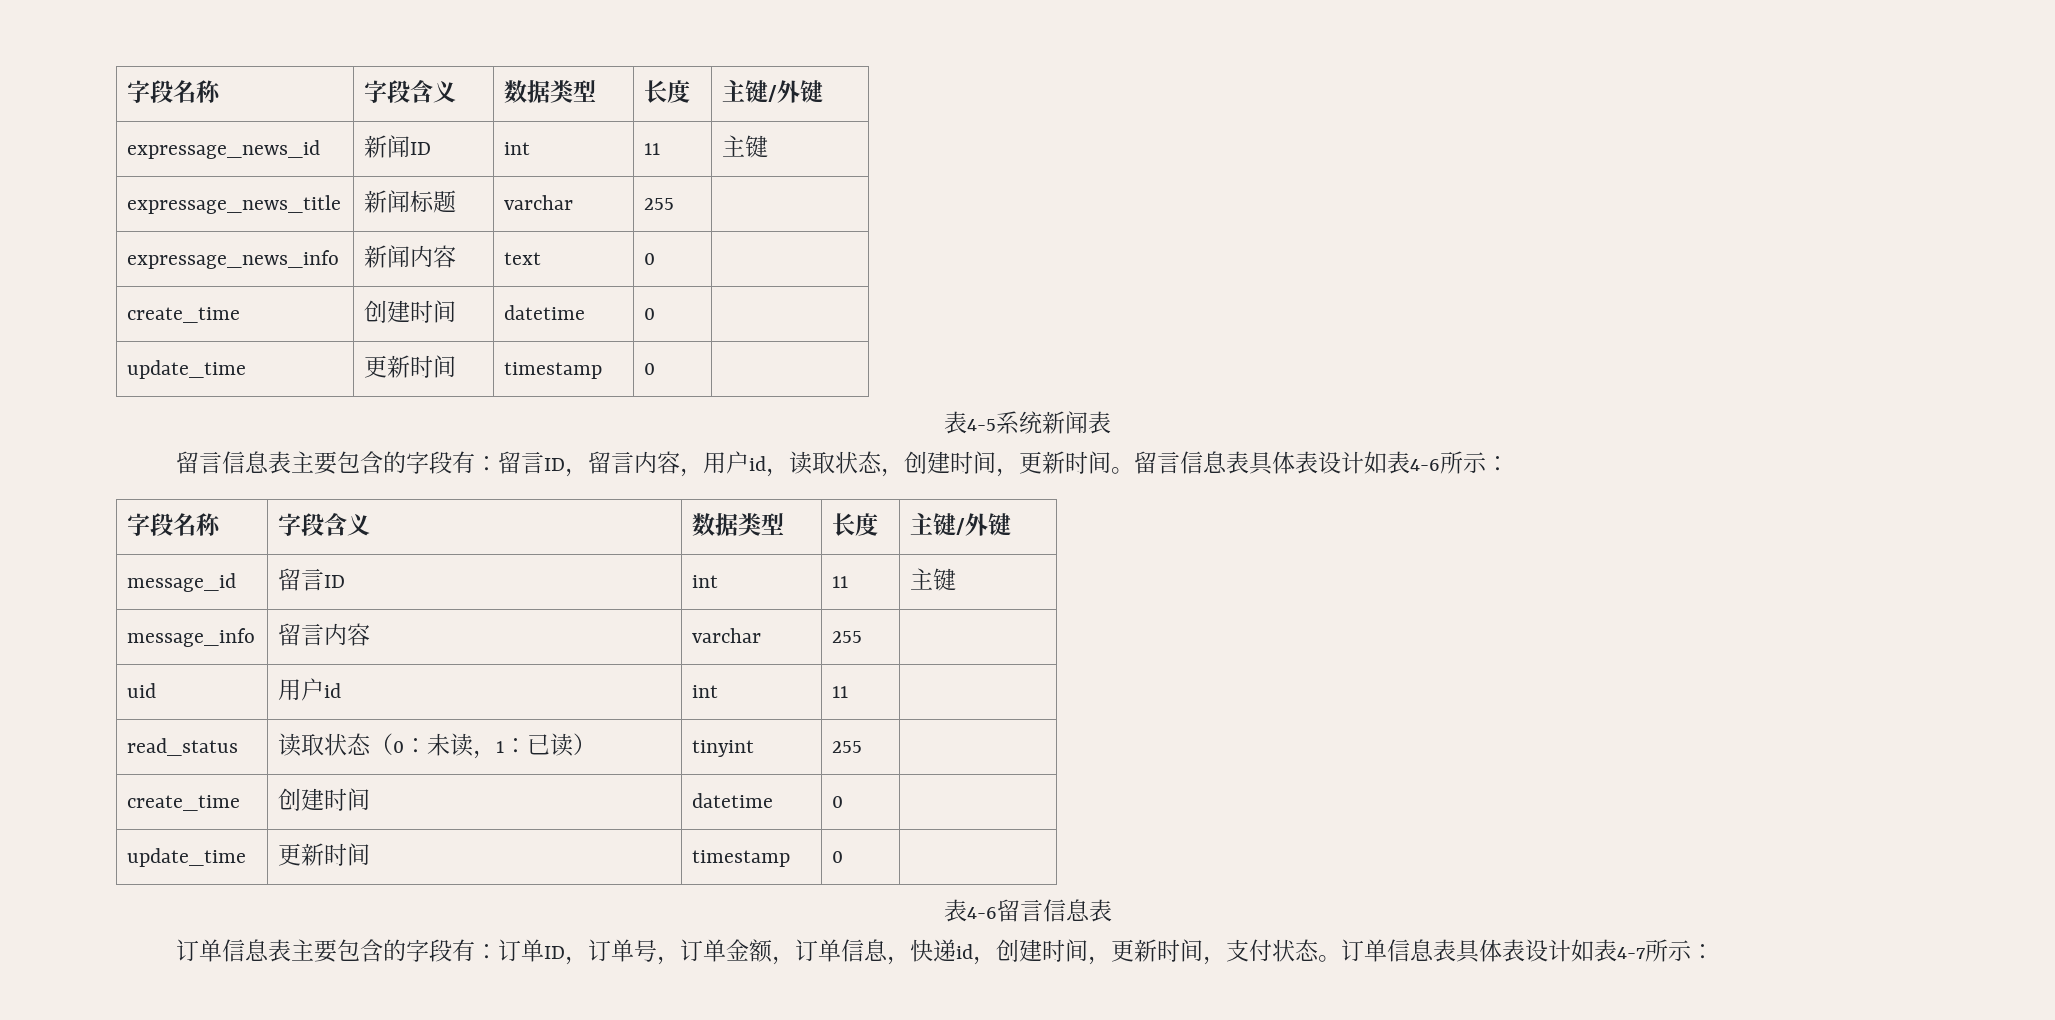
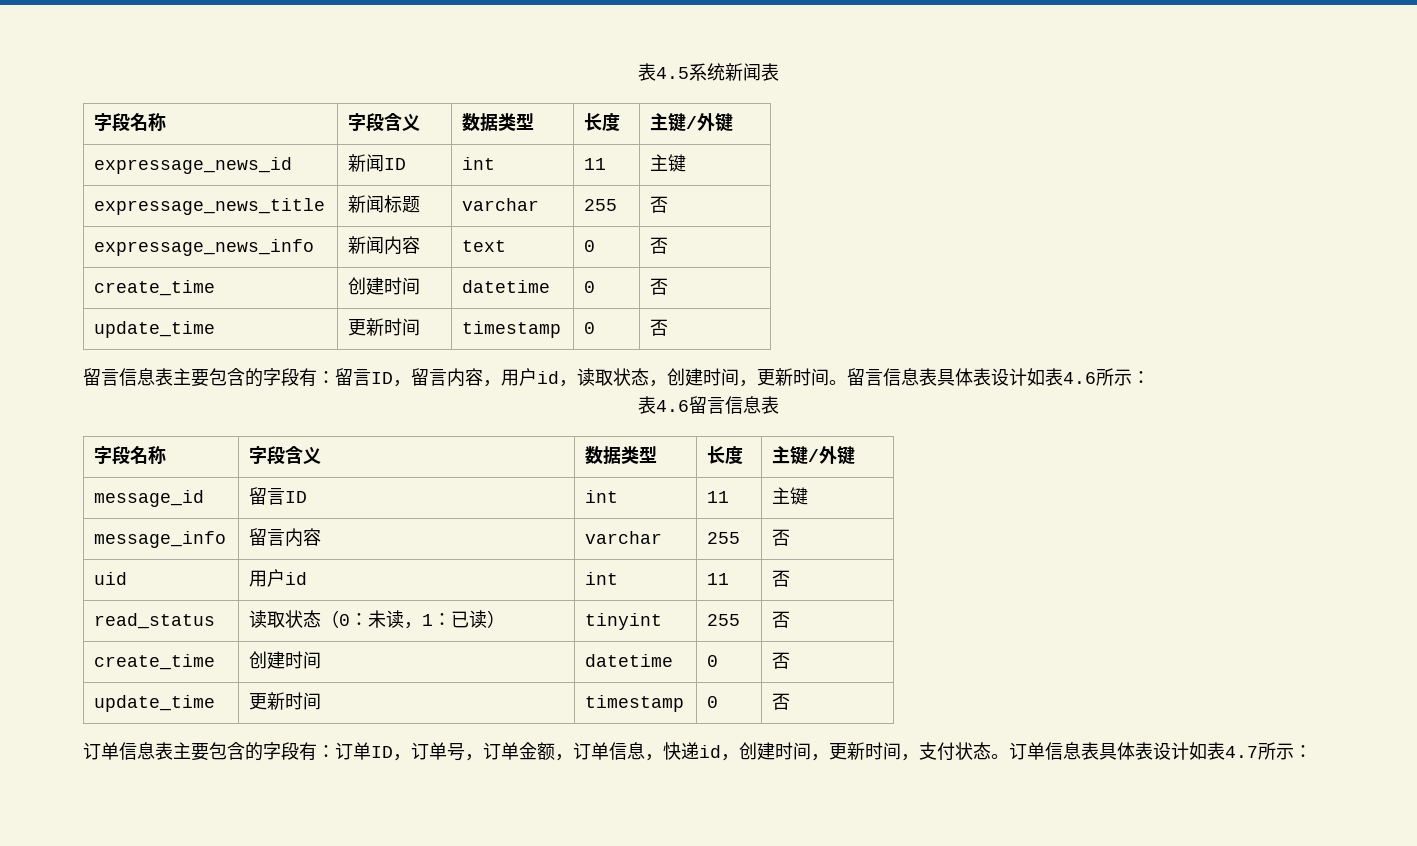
+ 表4.5系统新闻表
- expressage_news_title | 新闻标题 | varchar | 255 |
+ expressage_news_title | 新闻标题 | varchar | 255 | 否
- expressage_news_info | 新闻内容 | text | 0 |
- create_time | 创建时间 | datetime | 0 |
- update_time | 更新时间 | timestamp | 0 |
- 表4-5系统新闻表
+ expressage_news_info | 新闻内容 | text | 0 | 否
+ create_time | 创建时间 | datetime | 0 | 否
+ update_time | 更新时间 | timestamp | 0 | 否
- 留言信息表具体表设计如表4-6所示：
+ 留言信息表具体表设计如表4.6所示：
+ 表4.6留言信息表
- message_info | 留言内容 | varchar | 255 |
+ message_info | 留言内容 | varchar | 255 | 否
- uid | 用户id | int | 11 |
+ uid | 用户id | int | 11 | 否
- read_status | 读取状态（0：未读，1：已读） | tinyint | 255 |
- create_time | 创建时间 | datetime | 0 |
- update_time | 更新时间 | timestamp | 0 |
- 表4-6留言信息表
+ read_status | 读取状态（0：未读，1：已读） | tinyint | 255 | 否
+ create_time | 创建时间 | datetime | 0 | 否
+ update_time | 更新时间 | timestamp | 0 | 否
- 订单信息表具体表设计如表4-7所示：
+ 订单信息表具体表设计如表4.7所示：

